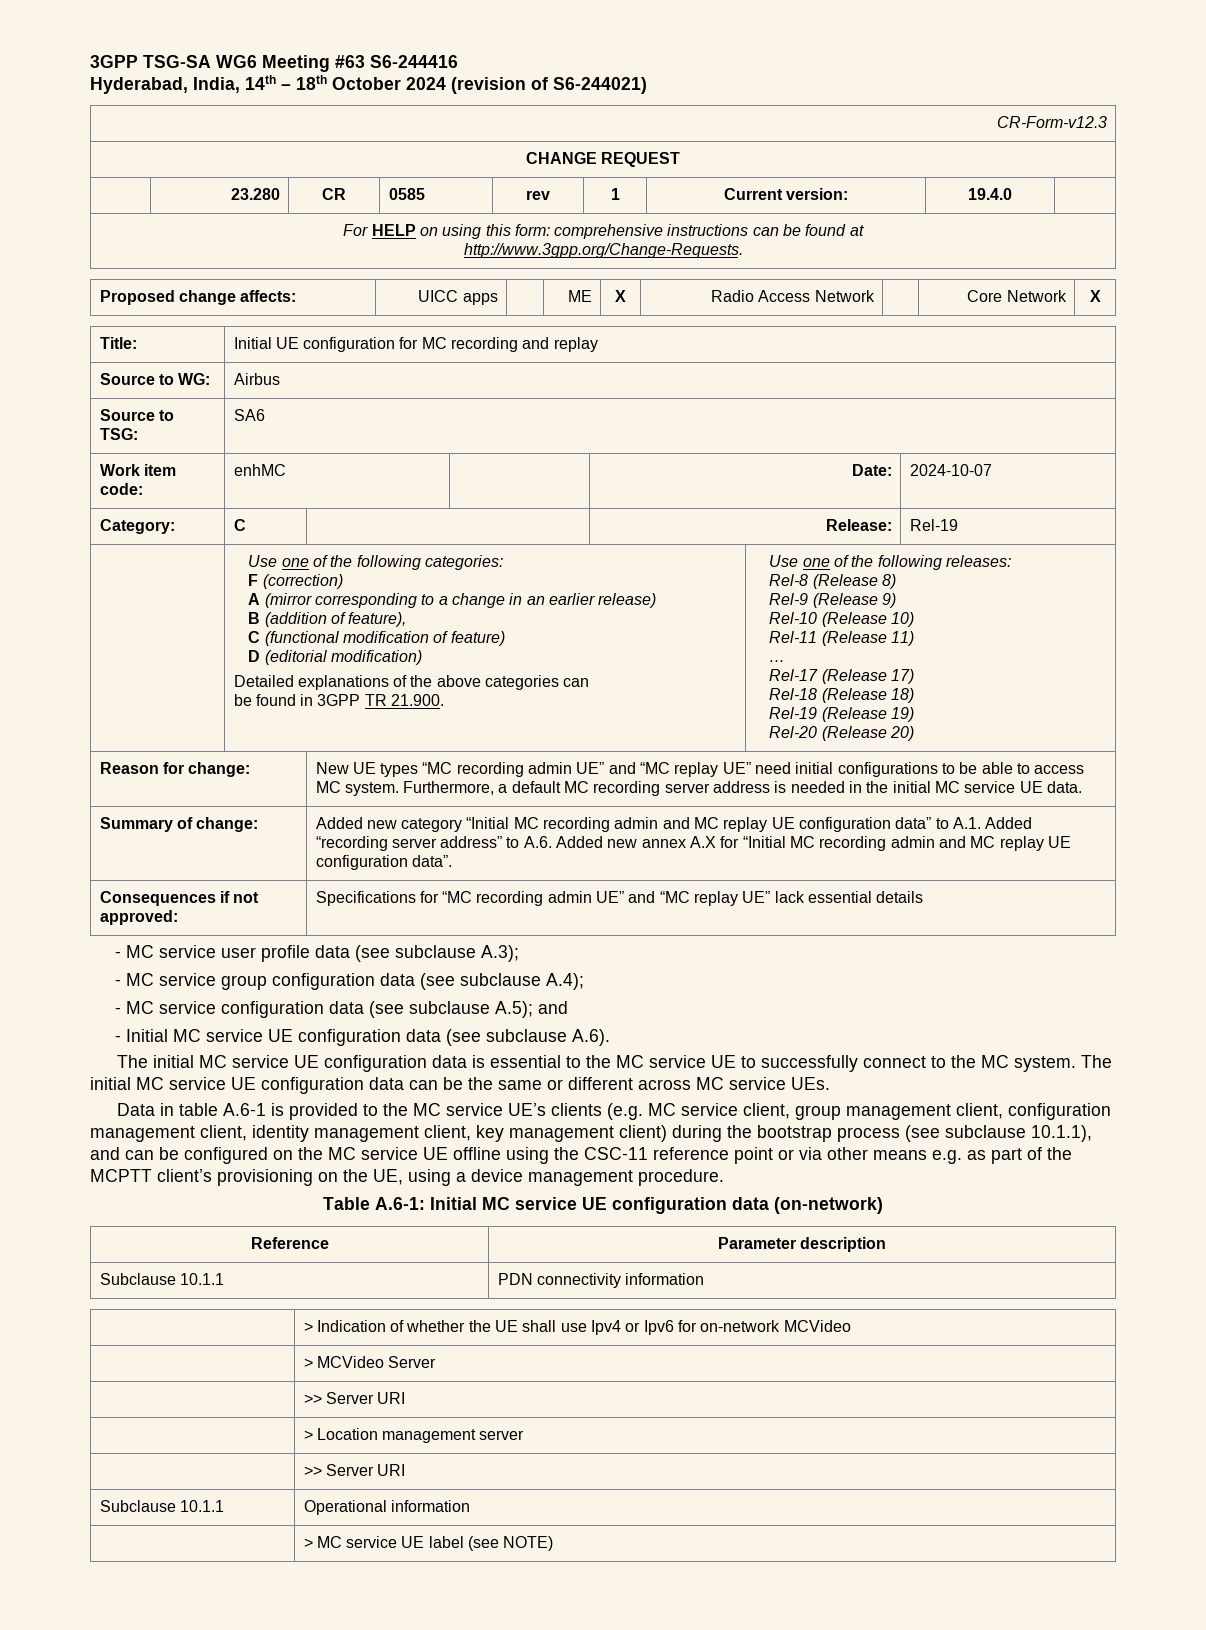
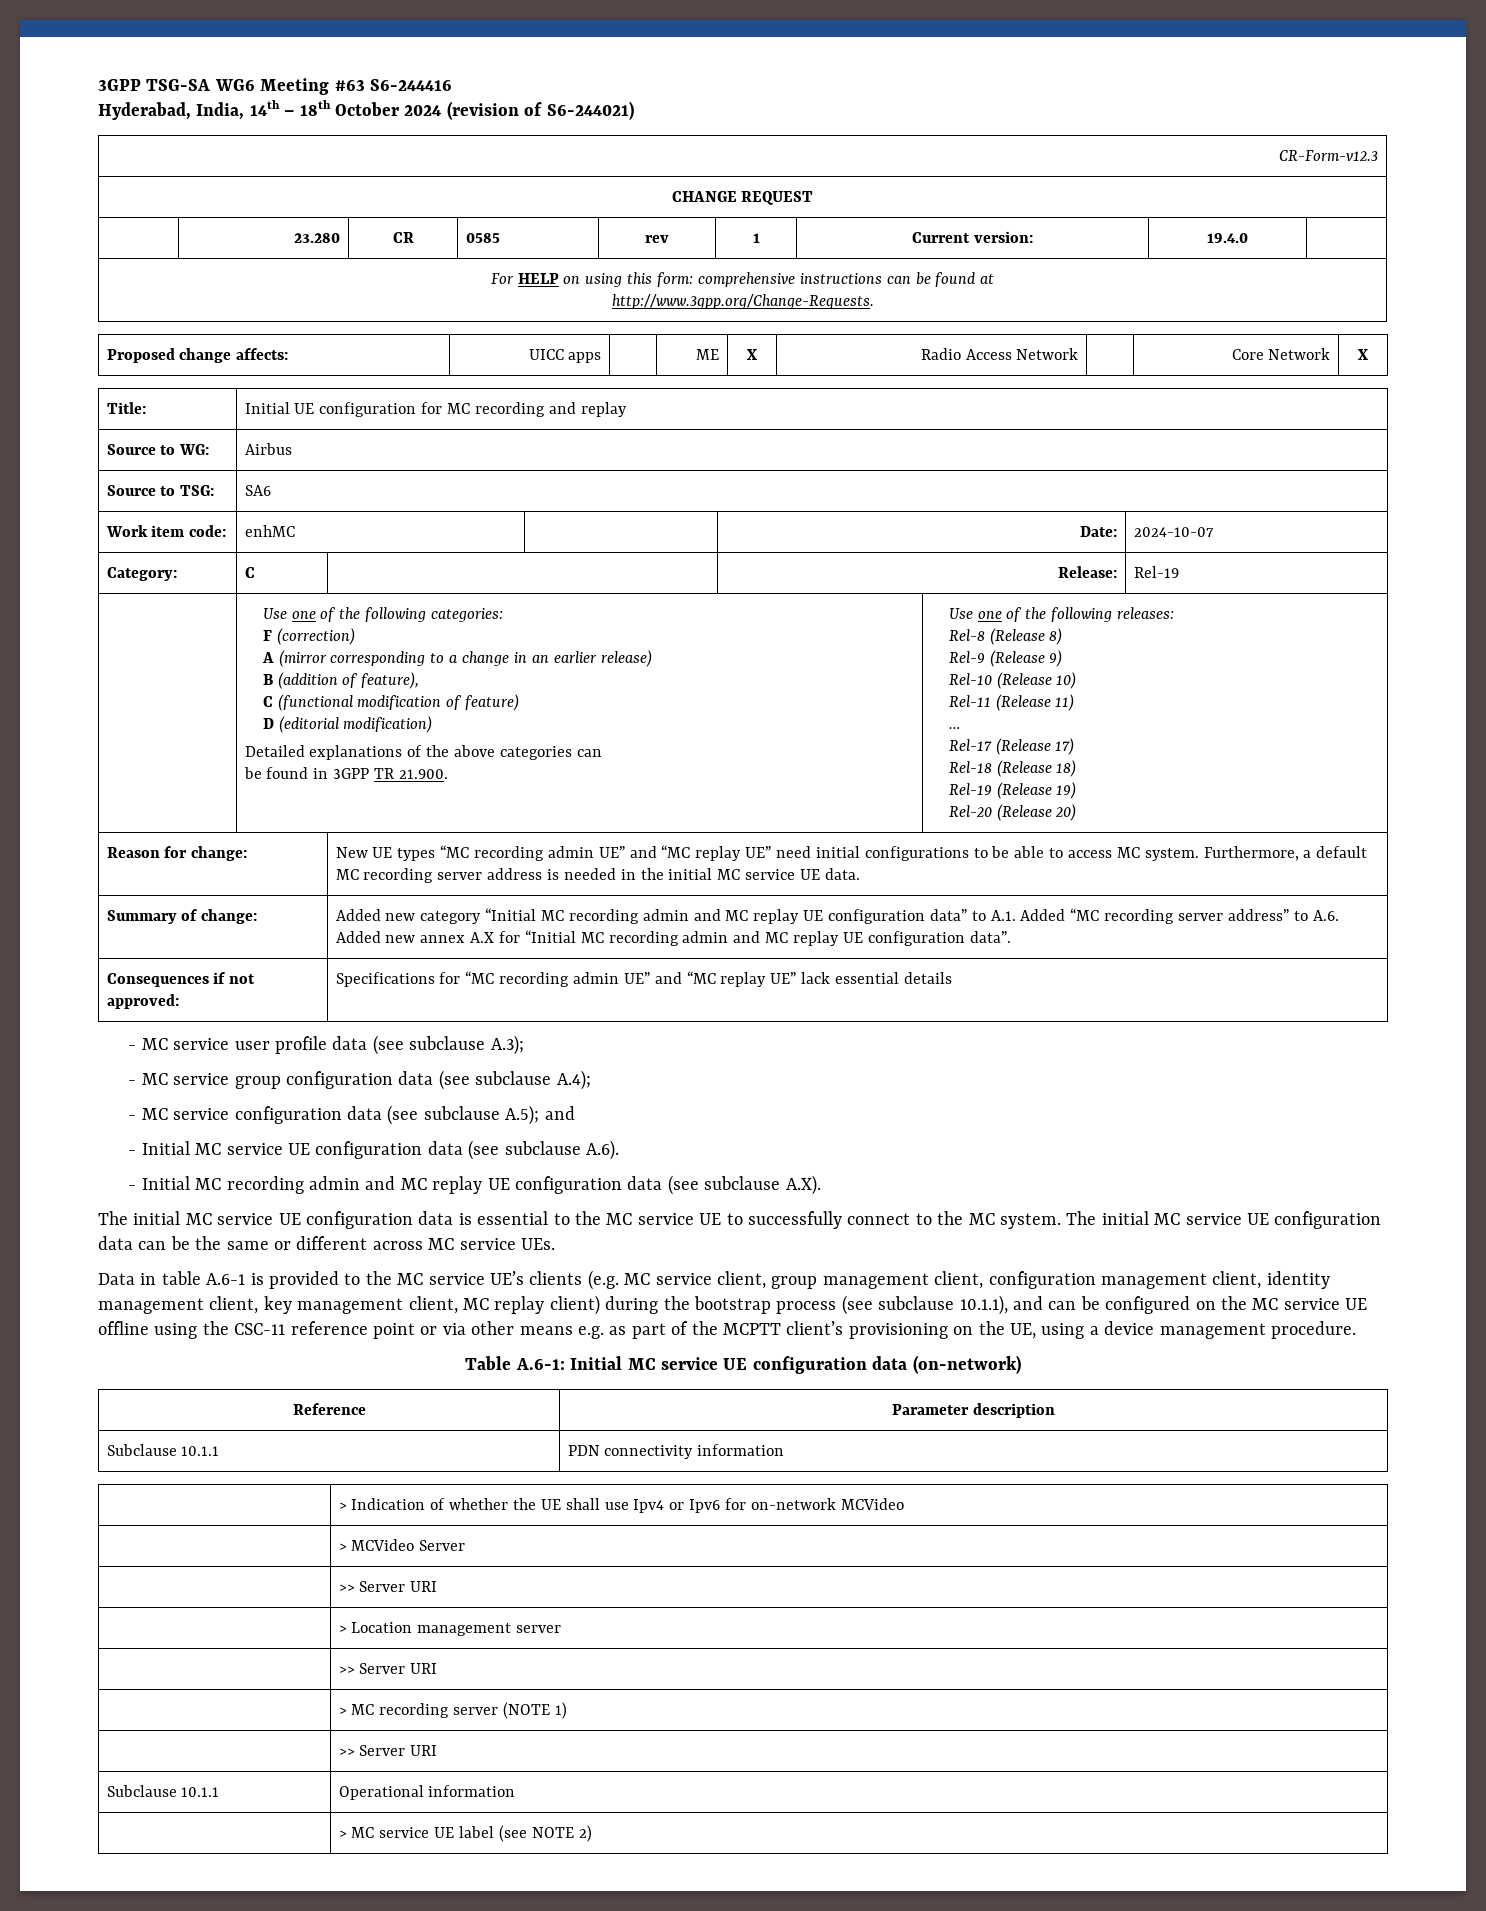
- Summary of change: | Added new category “Initial MC recording admin and MC replay UE configuration data” to A.1. Added “recording server address” to A.6. Added new annex A.X for “Initial MC recording admin and MC replay UE configuration data”.
+ Summary of change: | Added new category “Initial MC recording admin and MC replay UE configuration data” to A.1. Added “MC recording server address” to A.6. Added new annex A.X for “Initial MC recording admin and MC replay UE configuration data”.
+ - Initial MC recording admin and MC replay UE configuration data (see subclause A.X).
- Data in table A.6-1 is provided to the MC service UE’s clients (e.g. MC service client, group management client, configuration management client, identity management client, key management client) during the bootstrap process (see subclause 10.1.1), and can be configured on the MC service UE offline using the CSC-11 reference point or via other means e.g. as part of the MCPTT client’s provisioning on the UE, using a device management procedure.
+ Data in table A.6-1 is provided to the MC service UE’s clients (e.g. MC service client, group management client, configuration management client, identity management client, key management client, MC replay client) during the bootstrap process (see subclause 10.1.1), and can be configured on the MC service UE offline using the CSC-11 reference point or via other means e.g. as part of the MCPTT client’s provisioning on the UE, using a device management procedure.
+ | > MC recording server (NOTE 1)
+ | >> Server URI
- | > MC service UE label (see NOTE)
+ | > MC service UE label (see NOTE 2)

